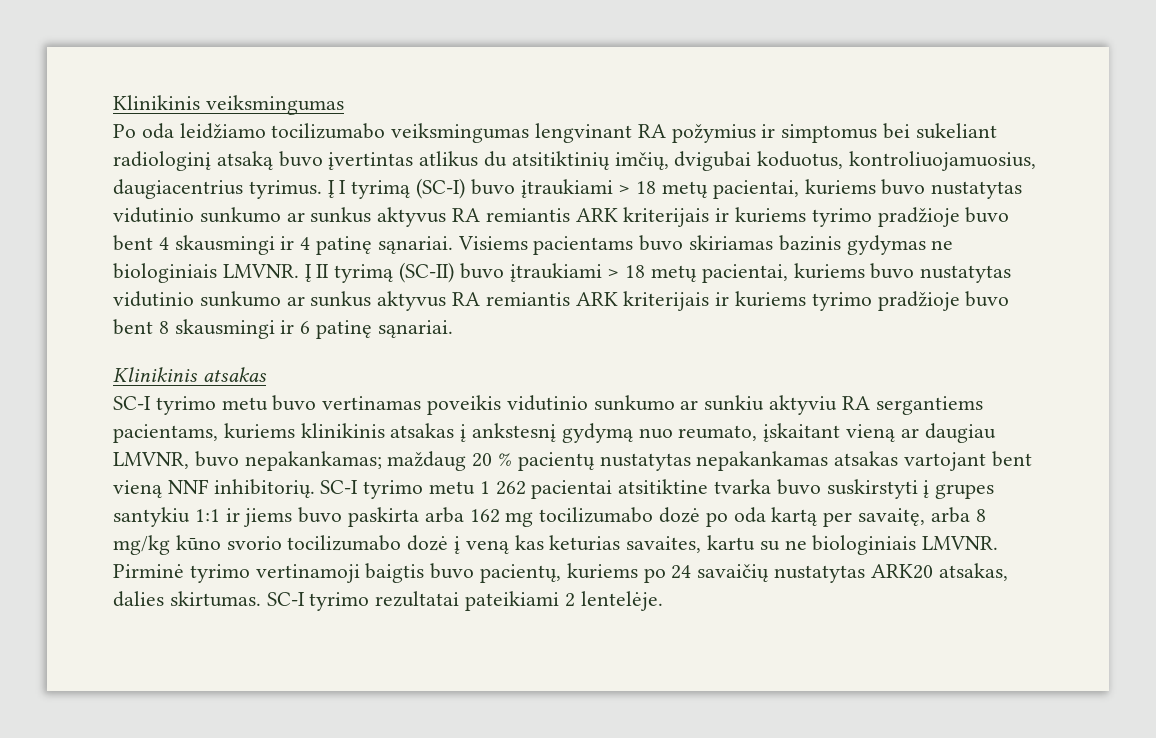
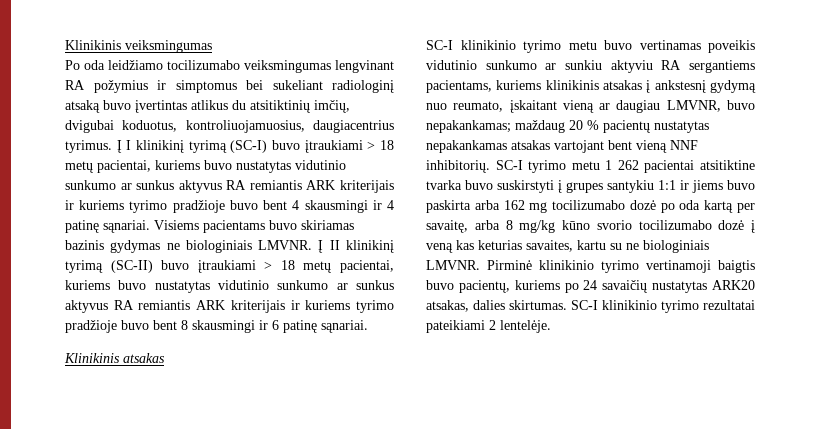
- Į I tyrimą (SC-I) buvo įtraukiami > 18 metų pacientai, kuriems buvo nustatytas vidutinio sunkumo ar sunkus aktyvus RA remiantis ARK kriterijais ir kuriems tyrimo pradžioje buvo bent 4 skausmingi ir 4 patinę sąnariai.
+ Į I klinikinį tyrimą (SC-I) buvo įtraukiami > 18 metų pacientai, kuriems buvo nustatytas vidutinio sunkumo ar sunkus aktyvus RA remiantis ARK kriterijais ir kuriems tyrimo pradžioje buvo bent 4 skausmingi ir 4 patinę sąnariai.
- Į II tyrimą (SC-II) buvo įtraukiami > 18 metų pacientai, kuriems buvo nustatytas vidutinio sunkumo ar sunkus aktyvus RA remiantis ARK kriterijais ir kuriems tyrimo pradžioje buvo bent 8 skausmingi ir 6 patinę sąnariai.
+ Į II klinikinį tyrimą (SC-II) buvo įtraukiami > 18 metų pacientai, kuriems buvo nustatytas vidutinio sunkumo ar sunkus aktyvus RA remiantis ARK kriterijais ir kuriems tyrimo pradžioje buvo bent 8 skausmingi ir 6 patinę sąnariai.
- SC-I tyrimo metu buvo vertinamas poveikis vidutinio sunkumo ar sunkiu aktyviu RA sergantiems pacientams, kuriems klinikinis atsakas į ankstesnį gydymą nuo reumato, įskaitant vieną ar daugiau LMVNR, buvo nepakankamas; maždaug 20 % pacientų nustatytas nepakankamas atsakas vartojant bent vieną NNF inhibitorių.
+ SC-I klinikinio tyrimo metu buvo vertinamas poveikis vidutinio sunkumo ar sunkiu aktyviu RA sergantiems pacientams, kuriems klinikinis atsakas į ankstesnį gydymą nuo reumato, įskaitant vieną ar daugiau LMVNR, buvo nepakankamas; maždaug 20 % pacientų nustatytas nepakankamas atsakas vartojant bent vieną NNF inhibitorių.
- Pirminė tyrimo vertinamoji baigtis buvo pacientų, kuriems po 24 savaičių nustatytas ARK20 atsakas, dalies skirtumas.
+ Pirminė klinikinio tyrimo vertinamoji baigtis buvo pacientų, kuriems po 24 savaičių nustatytas ARK20 atsakas, dalies skirtumas.
- SC-I tyrimo rezultatai pateikiami 2 lentelėje.
+ SC-I klinikinio tyrimo rezultatai pateikiami 2 lentelėje.

